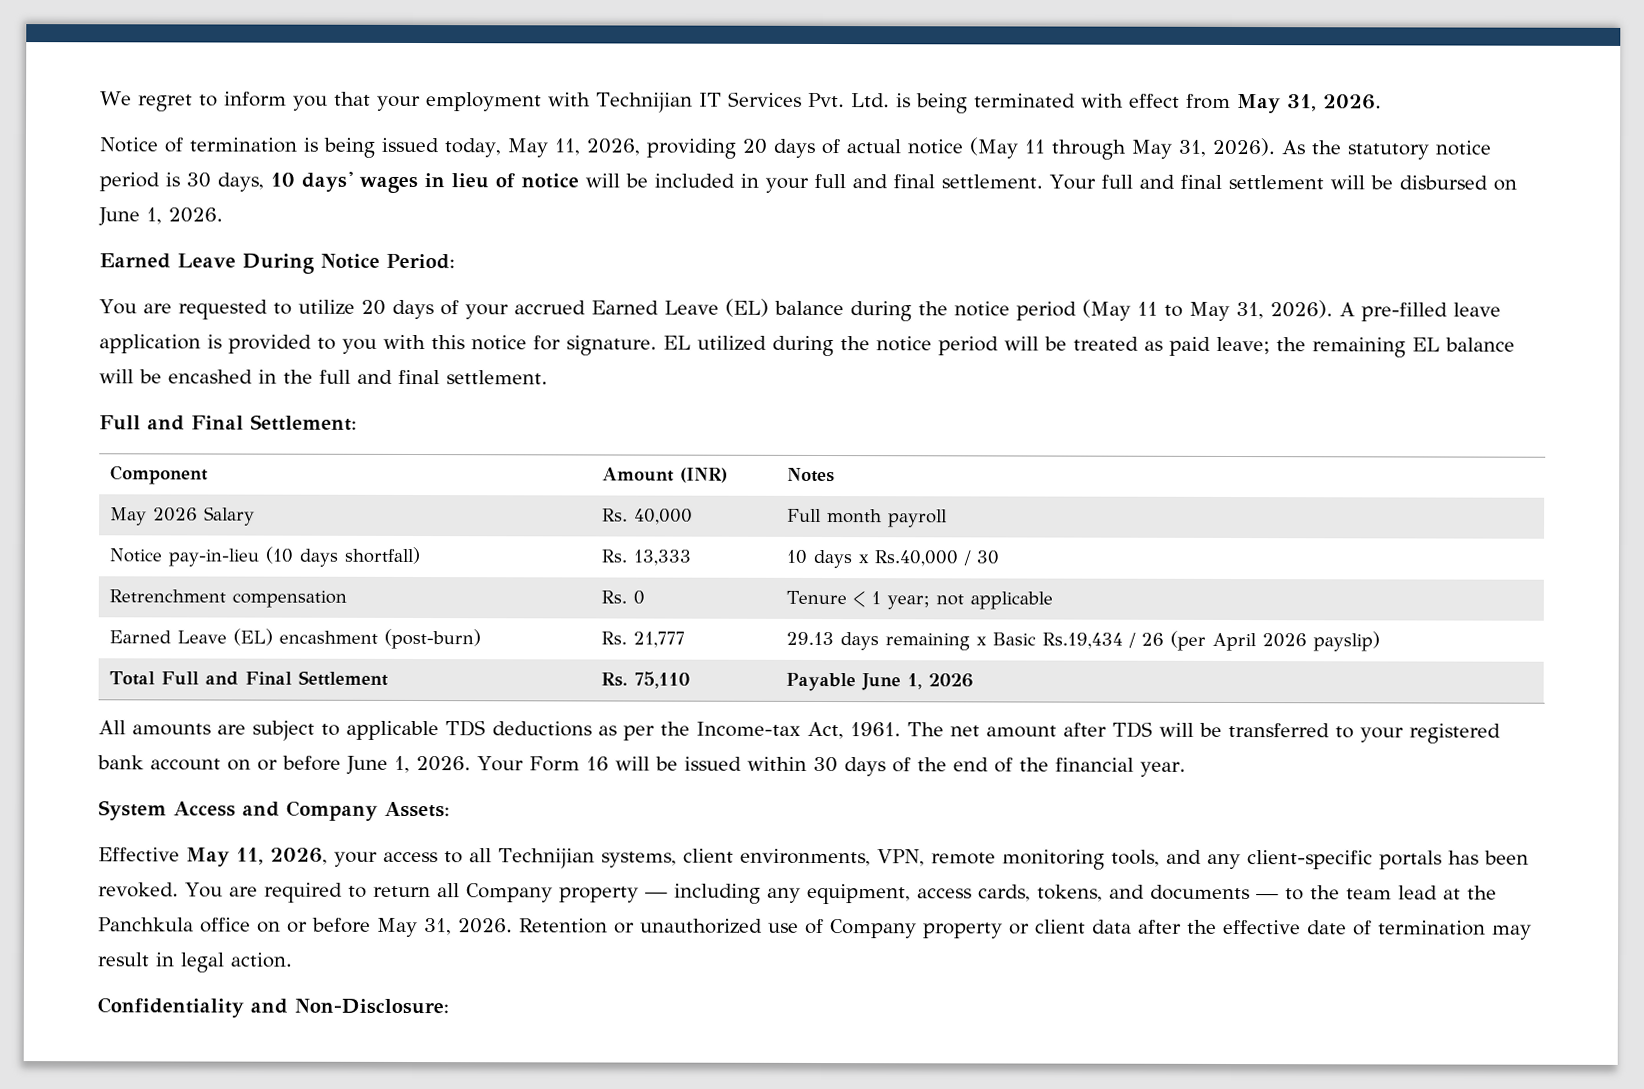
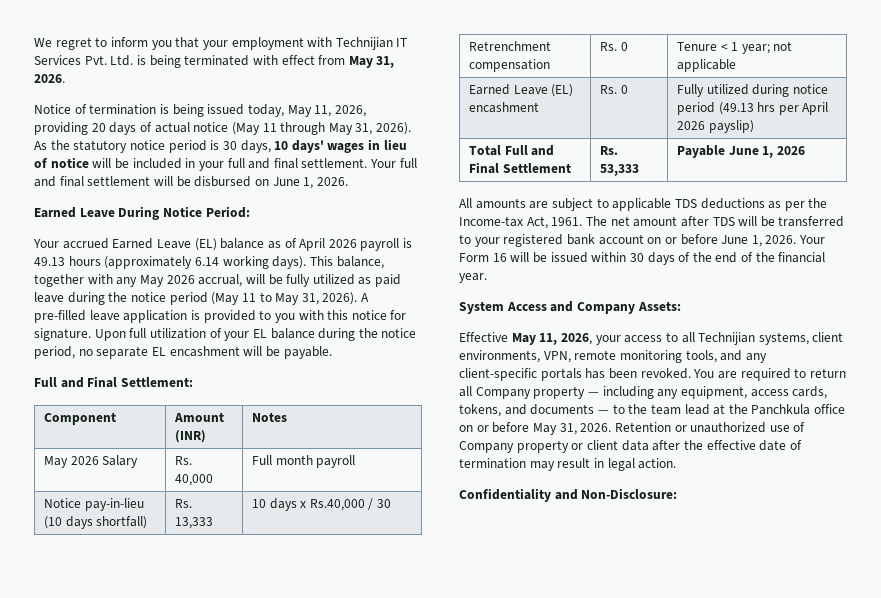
- You are requested to utilize 20 days of your accrued Earned Leave (EL) balance during the notice period (May 11 to May 31, 2026).
+ Your accrued Earned Leave (EL) balance as of April 2026 payroll is 49.13 hours (approximately 6.14 working days). This balance, together with any May 2026 accrual, will be fully utilized as paid leave during the notice period (May 11 to May 31, 2026).
- EL utilized during the notice period will be treated as paid leave; the remaining EL balance will be encashed in the full and final settlement.
+ Upon full utilization of your EL balance during the notice period, no separate EL encashment will be payable.
- Earned Leave (EL) encashment (post-burn) | Rs. 21,777 | 29.13 days remaining x Basic Rs.19,434 / 26 (per April 2026 payslip)
+ Earned Leave (EL) encashment | Rs. 0 | Fully utilized during notice period (49.13 hrs per April 2026 payslip)
- Total Full and Final Settlement | Rs. 75,110 | Payable June 1, 2026
+ Total Full and Final Settlement | Rs. 53,333 | Payable June 1, 2026

